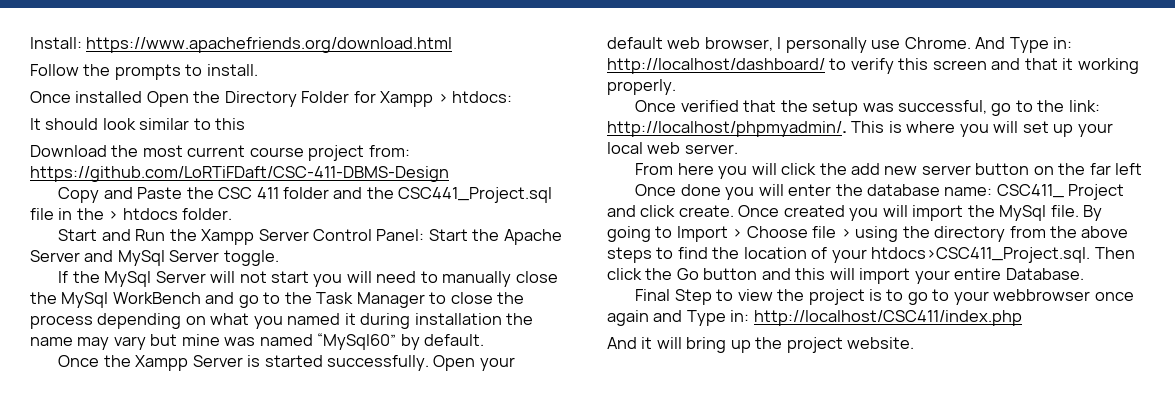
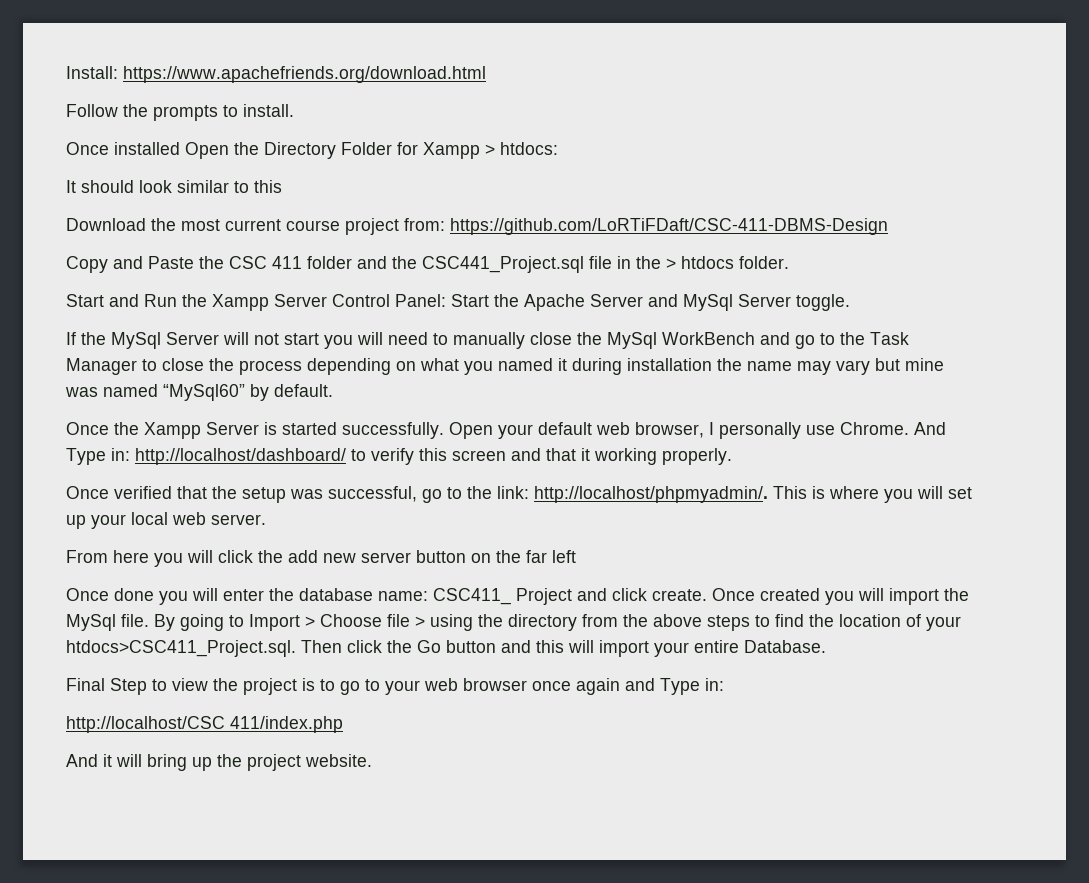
- Final Step to view the project is to go to your webbrowser once again and Type in: http://localhost/CSC411/index.php
+ Final Step to view the project is to go to your web browser once again and Type in:
+ http://localhost/CSC 411/index.php

